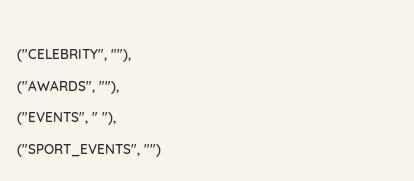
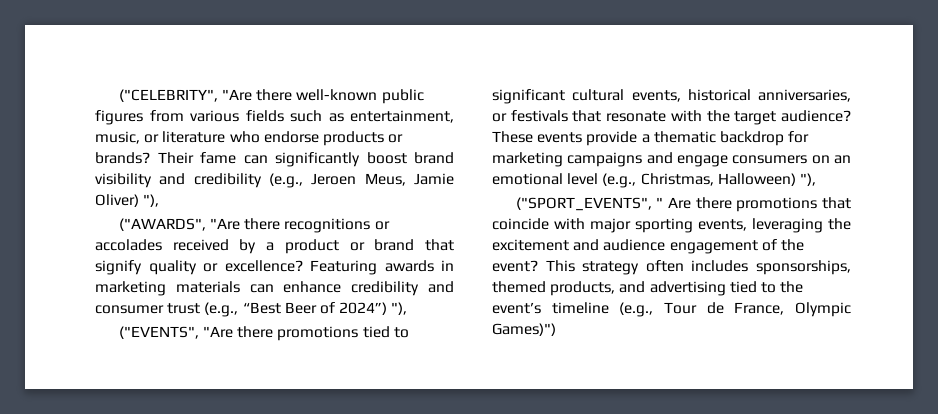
- ("CELEBRITY", ""),
- ("AWARDS", ""),
- ("EVENTS", " "),
- ("SPORT_EVENTS", "")
+ ("CELEBRITY", "Are there well-known public figures from various fields such as entertainment, music, or literature who endorse products or brands? Their fame can significantly boost brand visibility and credibility (e.g., Jeroen Meus, Jamie Oliver) "),
+ ("AWARDS", "Are there recognitions or accolades received by a product or brand that signify quality or excellence? Featuring awards in marketing materials can enhance credibility and consumer trust (e.g., “Best Beer of 2024”) "),
+ ("EVENTS", "Are there promotions tied to significant cultural events, historical anniversaries, or festivals that resonate with the target audience? These events provide a thematic backdrop for marketing campaigns and engage consumers on an emotional level (e.g., Christmas, Halloween) "),
+ ("SPORT_EVENTS", " Are there promotions that coincide with major sporting events, leveraging the excitement and audience engagement of the event? This strategy often includes sponsorships, themed products, and advertising tied to the event’s timeline (e.g., Tour de France, Olympic Games)")

